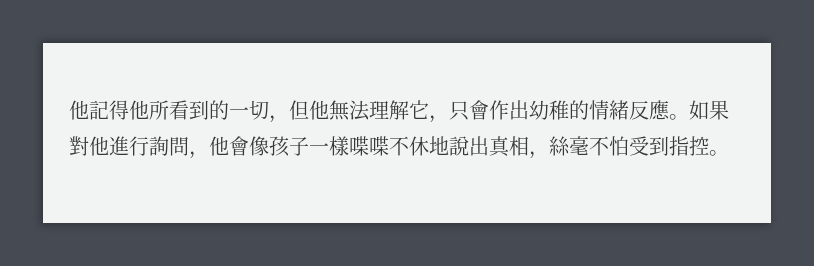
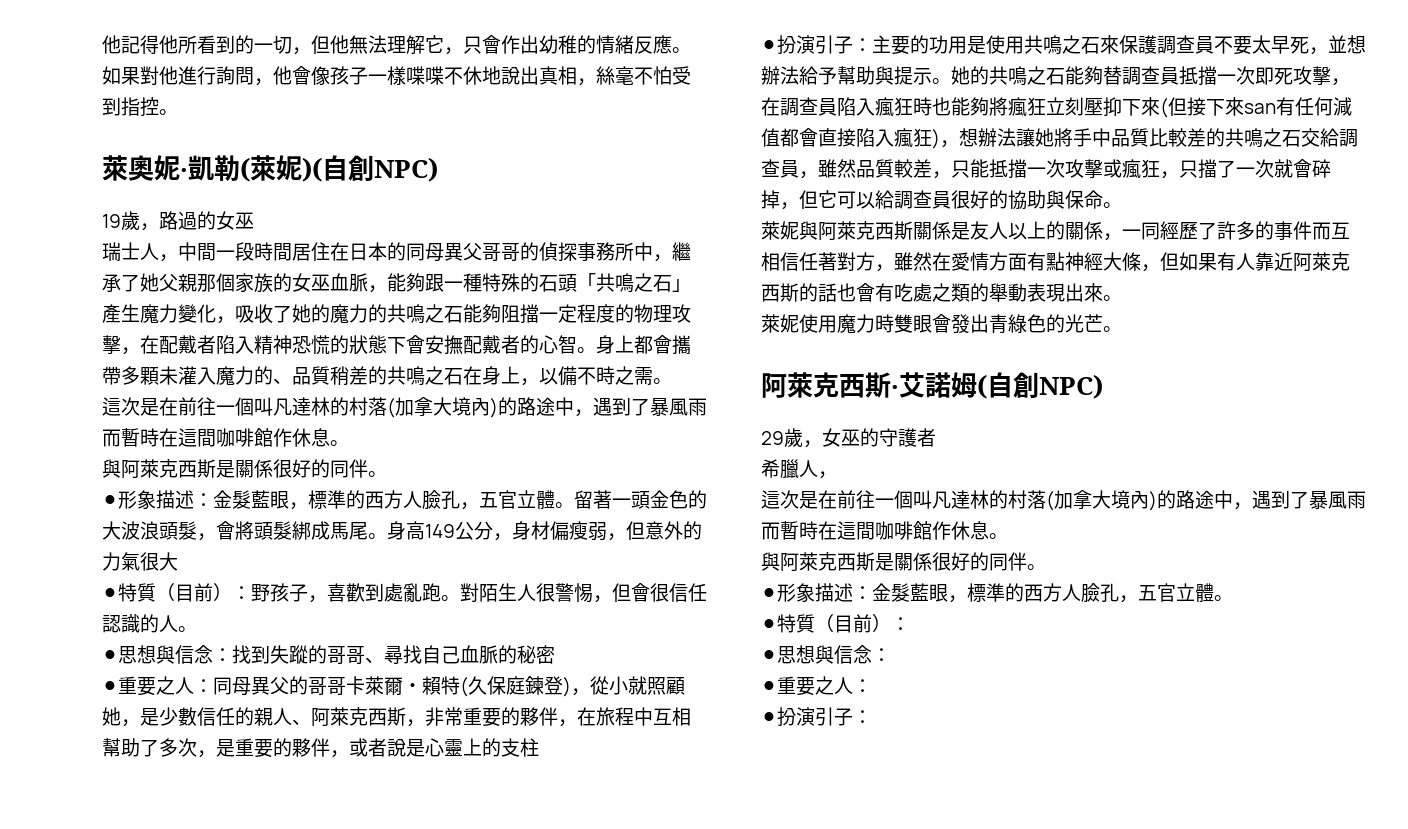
+ 萊奧妮‧凱勒(萊妮)(自創NPC)
+ 19歲，路過的女巫
+ 瑞士人，中間一段時間居住在日本的同母異父哥哥的偵探事務所中，繼承了她父親那個家族的女巫血脈，能夠跟一種特殊的石頭「共鳴之石」產生魔力變化，吸收了她的魔力的共鳴之石能夠阻擋一定程度的物理攻擊，在配戴者陷入精神恐慌的狀態下會安撫配戴者的心智。身上都會攜帶多顆未灌入魔力的、品質稍差的共鳴之石在身上，以備不時之需。
+ 這次是在前往一個叫凡達林的村落(加拿大境內)的路途中，遇到了暴風雨而暫時在這間咖啡館作休息。
+ 與阿萊克西斯是關係很好的同伴。
+ ⚫形象描述：金髮藍眼，標準的西方人臉孔，五官立體。留著一頭金色的大波浪頭髮，會將頭髮綁成馬尾。身高149公分，身材偏瘦弱，但意外的力氣很大
+ ⚫特質（目前）：野孩子，喜歡到處亂跑。對陌生人很警惕，但會很信任認識的人。
+ ⚫思想與信念：找到失蹤的哥哥、尋找自己血脈的秘密
+ ⚫重要之人：同母異父的哥哥卡萊爾‧賴特(久保庭鍊登)，從小就照顧她，是少數信任的親人、阿萊克西斯，非常重要的夥伴，在旅程中互相幫助了多次，是重要的夥伴，或者說是心靈上的支柱
+ ⚫扮演引子：主要的功用是使用共鳴之石來保護調查員不要太早死，並想辦法給予幫助與提示。她的共鳴之石能夠替調查員抵擋一次即死攻擊，在調查員陷入瘋狂時也能夠將瘋狂立刻壓抑下來(但接下來san有任何減值都會直接陷入瘋狂)，想辦法讓她將手中品質比較差的共鳴之石交給調查員，雖然品質較差，只能抵擋一次攻擊或瘋狂，只擋了一次就會碎掉，但它可以給調查員很好的協助與保命。
+ 萊妮與阿萊克西斯關係是友人以上的關係，一同經歷了許多的事件而互相信任著對方，雖然在愛情方面有點神經大條，但如果有人靠近阿萊克西斯的話也會有吃處之類的舉動表現出來。
+ 萊妮使用魔力時雙眼會發出青綠色的光芒。
+ 阿萊克西斯‧艾諾姆(自創NPC)
+ 29歲，女巫的守護者
+ 希臘人，
+ 這次是在前往一個叫凡達林的村落(加拿大境內)的路途中，遇到了暴風雨而暫時在這間咖啡館作休息。
+ 與阿萊克西斯是關係很好的同伴。
+ ⚫形象描述：金髮藍眼，標準的西方人臉孔，五官立體。
+ ⚫特質（目前）：
+ ⚫思想與信念：
+ ⚫重要之人：
+ ⚫扮演引子：

